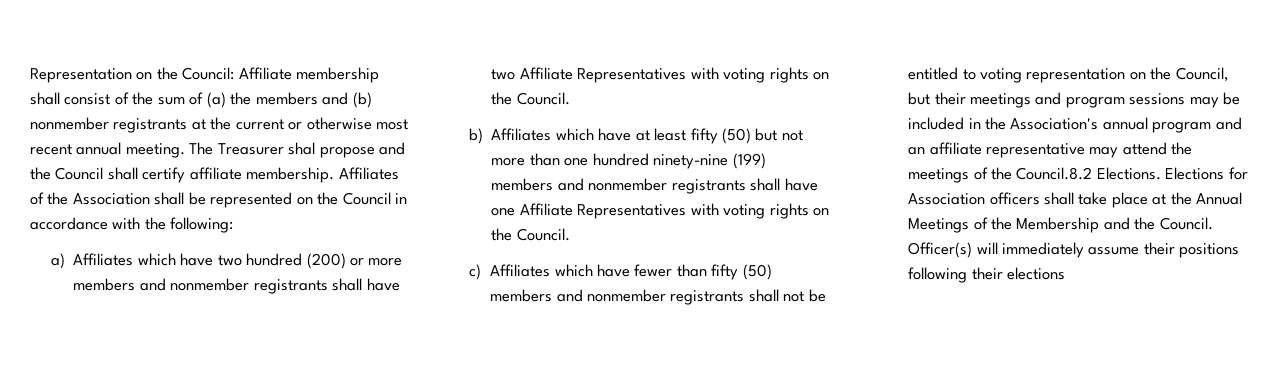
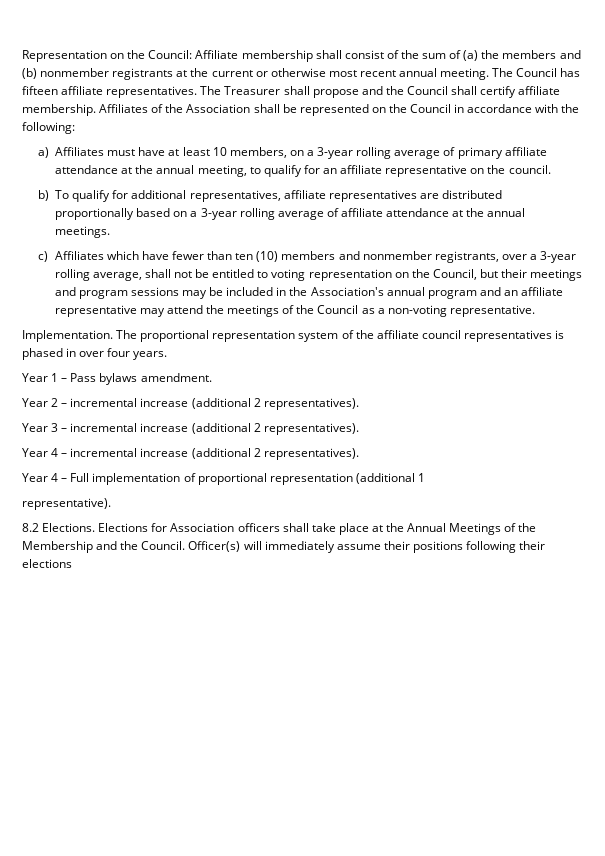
- The Treasurer shal propose and the Council shall certify affiliate membership.
+ The Council has fifteen affiliate representatives. The Treasurer shall propose and the Council shall certify affiliate membership.
- a) Affiliates which have two hundred (200) or more members and nonmember registrants shall have two Affiliate Representatives with voting rights on the Council.
- b) Affiliates which have at least fifty (50) but not more than one hundred ninety-nine (199) members and nonmember registrants shall have one Affiliate Representatives with voting rights on the Council.
+ a) Affiliates must have at least 10 members, on a 3-year rolling average of primary affiliate attendance at the annual meeting, to qualify for an affiliate representative on the council.
+ b) To qualify for additional representatives, affiliate representatives are distributed proportionally based on a 3-year rolling average of affiliate attendance at the annual meetings.
- c) Affiliates which have fewer than fifty (50) members and nonmember registrants shall not be entitled to voting representation on the Council, but their meetings and program sessions may be included in the Association's annual program and an affiliate representative may attend the meetings of the Council.8.2 Elections.
+ c) Affiliates which have fewer than ten (10) members and nonmember registrants, over a 3-year rolling average, shall not be entitled to voting representation on the Council, but their meetings and program sessions may be included in the Association's annual program and an affiliate representative may attend the meetings of the Council as a non-voting representative.
+ Implementation. The proportional representation system of the affiliate council representatives is phased in over four years.
+ Year 1 – Pass bylaws amendment.
+ Year 2 – incremental increase (additional 2 representatives).
+ Year 3 – incremental increase (additional 2 representatives).
+ Year 4 – incremental increase (additional 2 representatives).
+ Year 4 – Full implementation of proportional representation (additional 1
+ representative).
+ 8.2 Elections.

